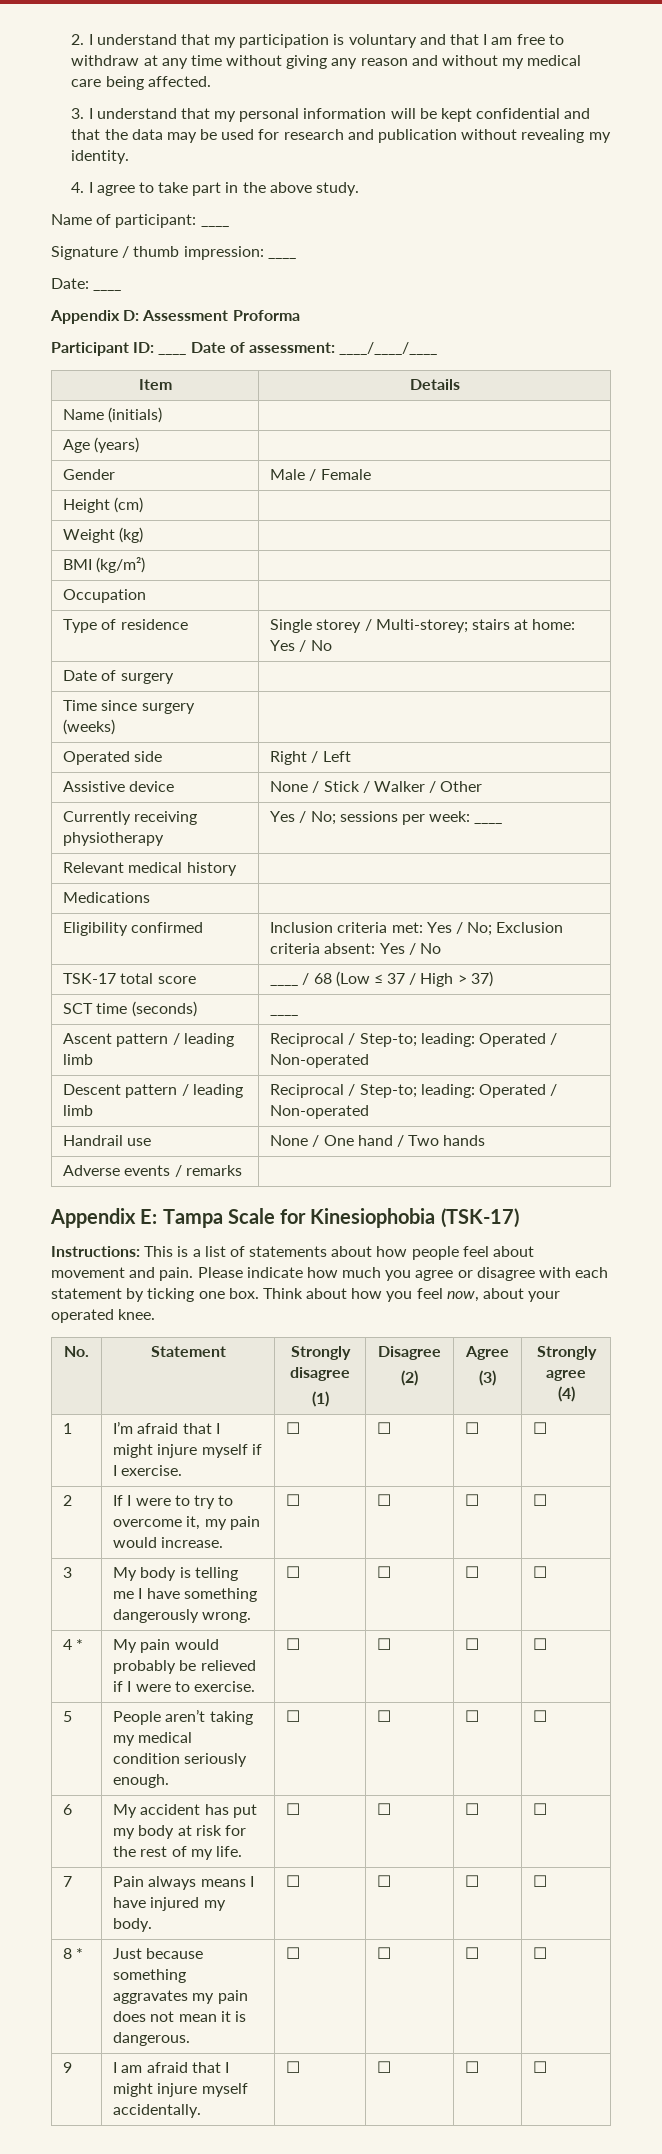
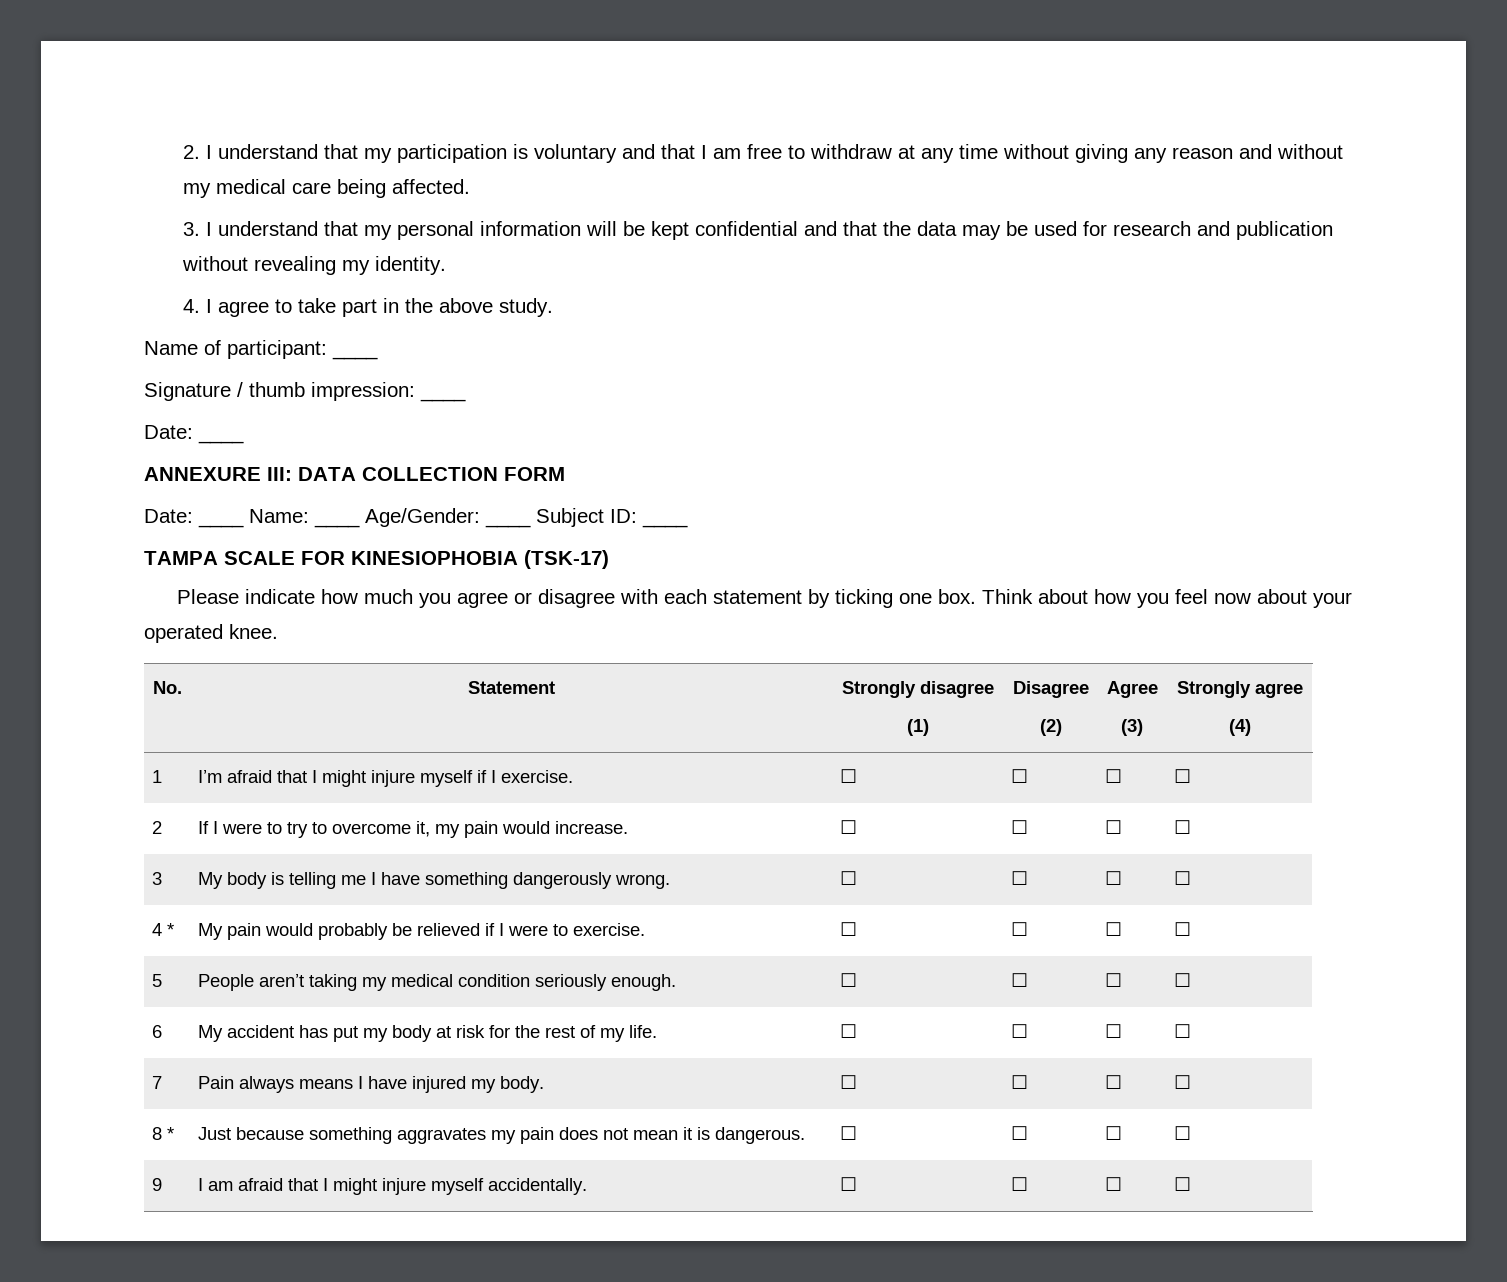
- Appendix D: Assessment Proforma
- Participant ID: ____ Date of assessment: ____/____/____
- Item | Details
- Name (initials) |
- Age (years) |
- Gender | Male / Female
- Height (cm) |
- Weight (kg) |
- BMI (kg/m²) |
- Occupation |
- Type of residence | Single storey / Multi-storey; stairs at home: Yes / No
- Date of surgery |
- Time since surgery (weeks) |
- Operated side | Right / Left
- Assistive device | None / Stick / Walker / Other
- Currently receiving physiotherapy | Yes / No; sessions per week: ____
- Relevant medical history |
- Medications |
- Eligibility confirmed | Inclusion criteria met: Yes / No; Exclusion criteria absent: Yes / No
- TSK-17 total score | ____ / 68 (Low ≤ 37 / High > 37)
- SCT time (seconds) | ____
- Ascent pattern / leading limb | Reciprocal / Step-to; leading: Operated / Non-operated
- Descent pattern / leading limb | Reciprocal / Step-to; leading: Operated / Non-operated
- Handrail use | None / One hand / Two hands
- Adverse events / remarks |
- Appendix E: Tampa Scale for Kinesiophobia (TSK-17)
- Instructions: This is a list of statements about how people feel about movement and pain. Please indicate how much you agree or disagree with each statement by ticking one box.
+ ANNEXURE III: DATA COLLECTION FORM
+ Date: ____ Name: ____ Age/Gender: ____ Subject ID: ____
+ TAMPA SCALE FOR KINESIOPHOBIA (TSK-17)
+ Please indicate how much you agree or disagree with each statement by ticking one box.
- Think about how you feel now, about your operated knee.
+ Think about how you feel now about your operated knee.

